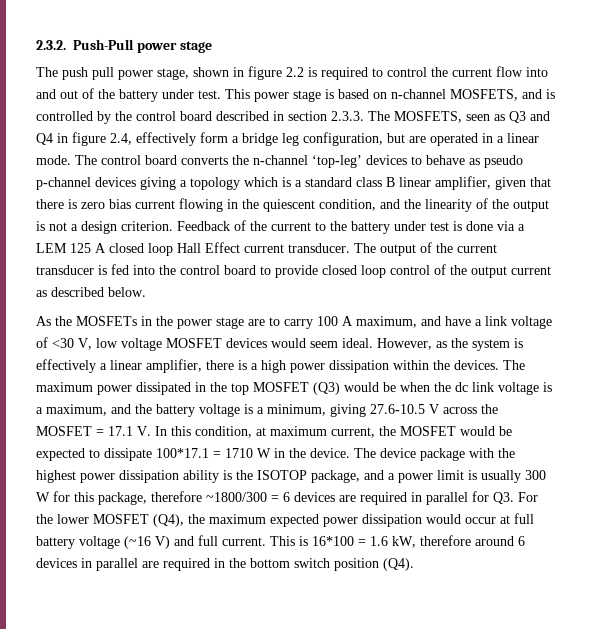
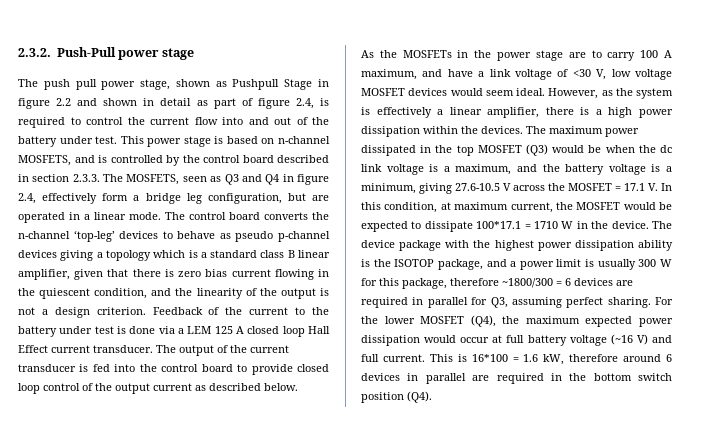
- The push pull power stage, shown in figure 2.2 is required to control the current flow into and out of the battery under test.
+ The push pull power stage, shown as Pushpull Stage in figure 2.2 and shown in detail as part of figure 2.4, is required to control the current flow into and out of the battery under test.
- The device package with the highest power dissipation ability is the ISOTOP package, and a power limit is usually 300 W for this package, therefore ~1800/300 = 6 devices are required in parallel for Q3. For the lower MOSFET (Q4), the maximum expected power dissipation would occur at full battery voltage (~16 V) and full current.
+ The device package with the highest power dissipation ability is the ISOTOP package, and a power limit is usually 300 W for this package, therefore ~1800/300 = 6 devices are required in parallel for Q3, assuming perfect sharing. For the lower MOSFET (Q4), the maximum expected power dissipation would occur at full battery voltage (~16 V) and full current.

